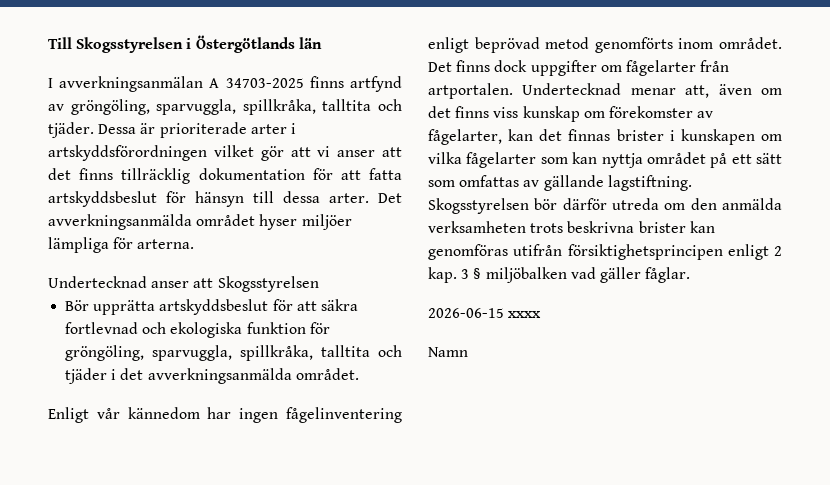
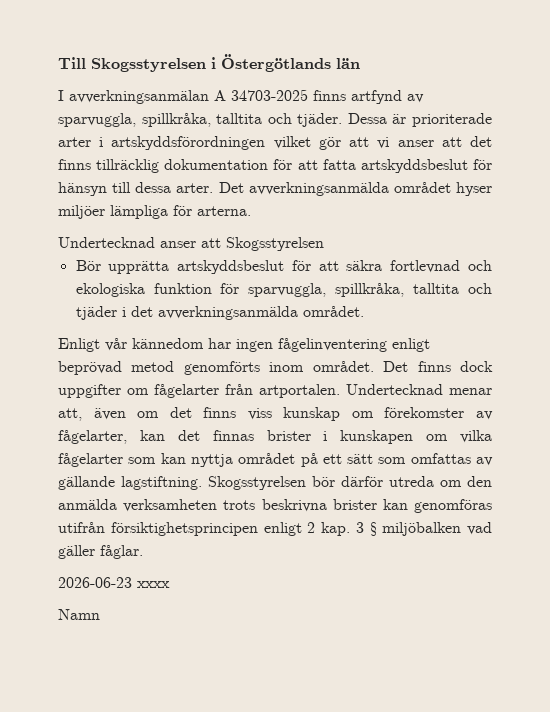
- I avverkningsanmälan A 34703-2025 finns artfynd av gröngöling, sparvuggla, spillkråka, talltita och tjäder.
+ I avverkningsanmälan A 34703-2025 finns artfynd av sparvuggla, spillkråka, talltita och tjäder.
- Bör upprätta artskyddsbeslut för att säkra fortlevnad och ekologiska funktion för gröngöling, sparvuggla, spillkråka, talltita och tjäder i det avverkningsanmälda området.
+ Bör upprätta artskyddsbeslut för att säkra fortlevnad och ekologiska funktion för sparvuggla, spillkråka, talltita och tjäder i det avverkningsanmälda området.
- 2026-06-15 xxxx
+ 2026-06-23 xxxx

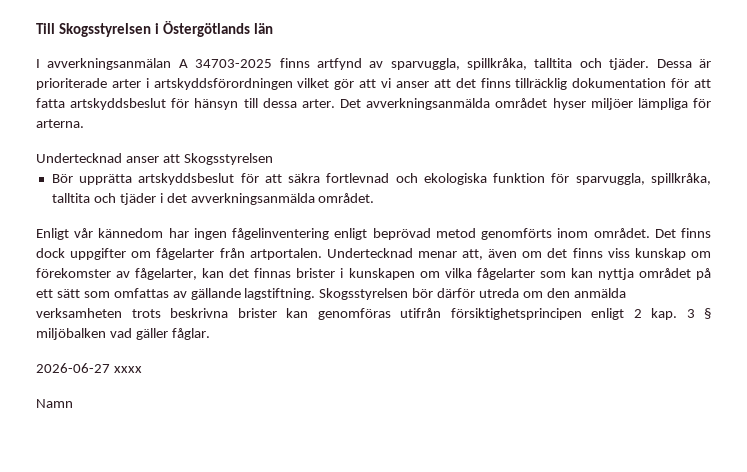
- 2026-06-23 xxxx
+ 2026-06-27 xxxx

